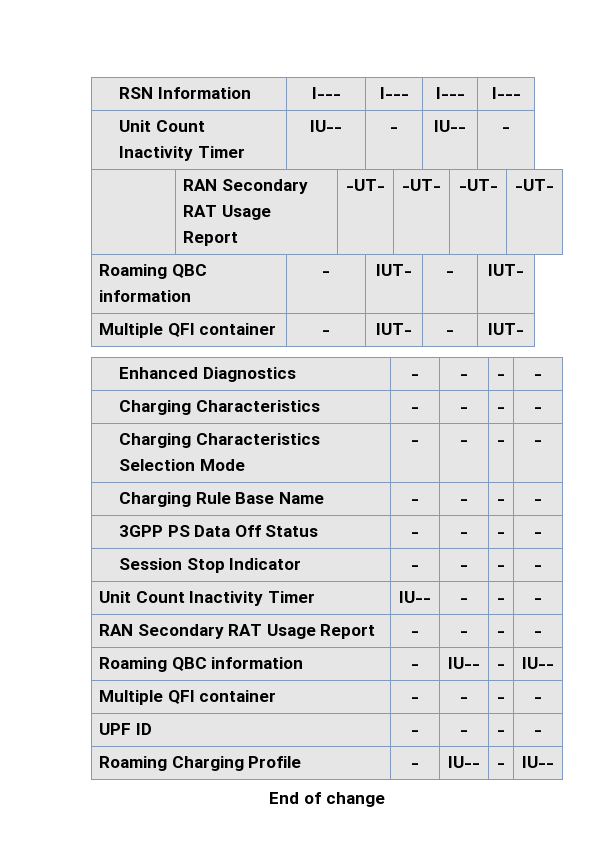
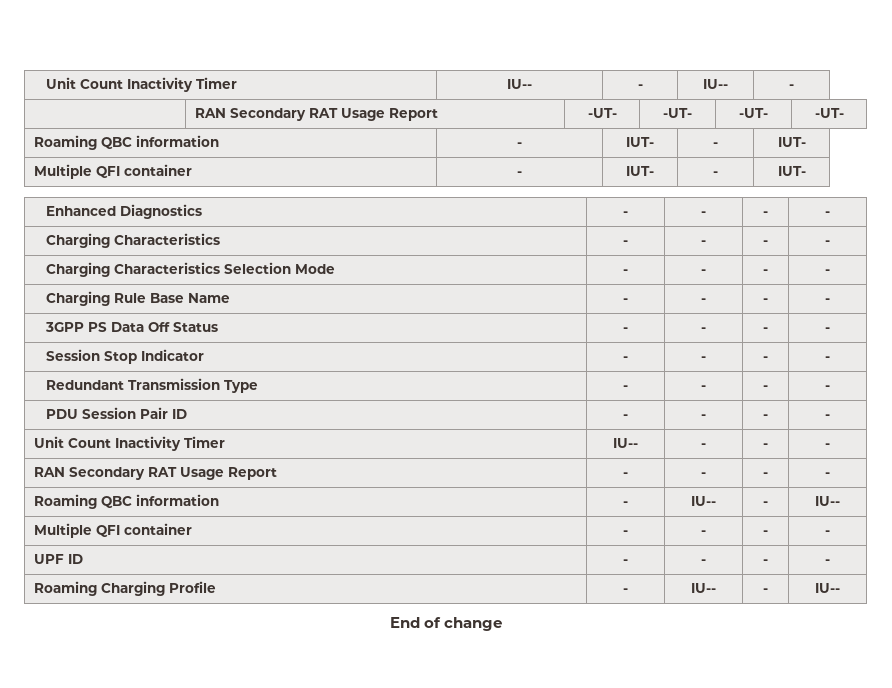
- RSN Information | I--- | I--- | I--- | I---
+ Redundant Transmission Type | - | - | - | -
+ PDU Session Pair ID | - | - | - | -

